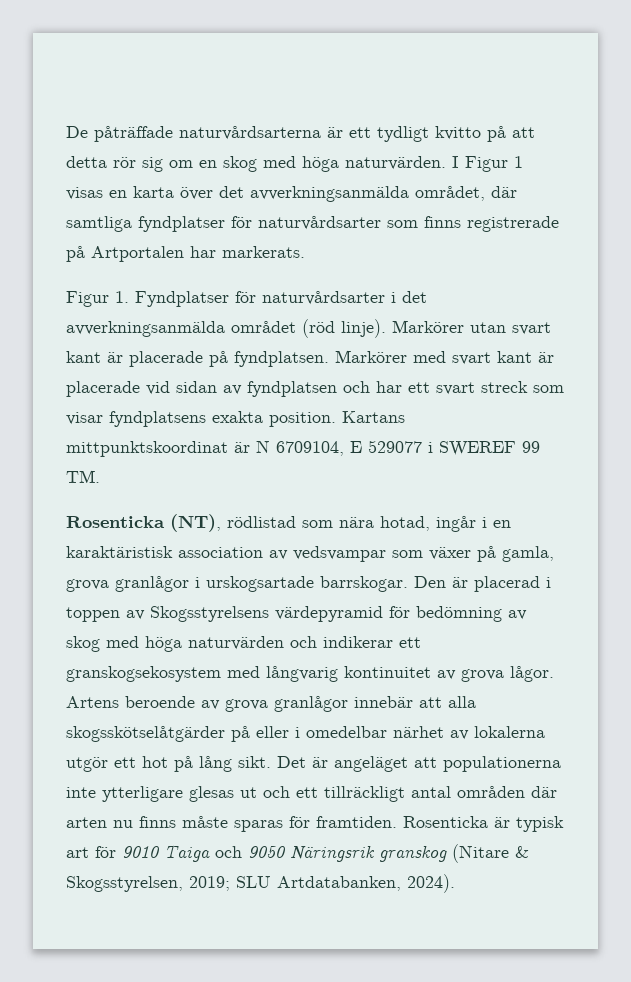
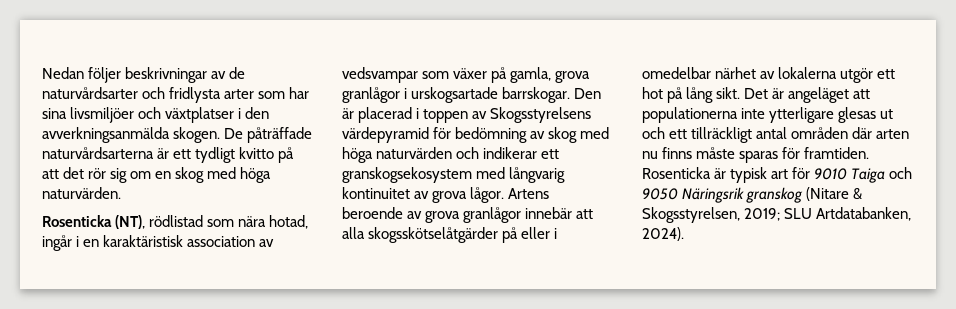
+ Nedan följer beskrivningar av de naturvårdsarter och fridlysta arter som har sina livsmiljöer och växtplatser i den avverkningsanmälda skogen.
- De påträffade naturvårdsarterna är ett tydligt kvitto på att detta rör sig om en skog med höga naturvärden. I Figur 1 visas en karta över det avverkningsanmälda området, där samtliga fyndplatser för naturvårdsarter som finns registrerade på Artportalen har markerats.
- Figur 1. Fyndplatser för naturvårdsarter i det avverkningsanmälda området (röd linje). Markörer utan svart kant är placerade på fyndplatsen. Markörer med svart kant är placerade vid sidan av fyndplatsen och har ett svart streck som visar fyndplatsens exakta position. Kartans mittpunktskoordinat är N 6709104, E 529077 i SWEREF 99 TM.
+ De påträffade naturvårdsarterna är ett tydligt kvitto på att det rör sig om en skog med höga naturvärden.

